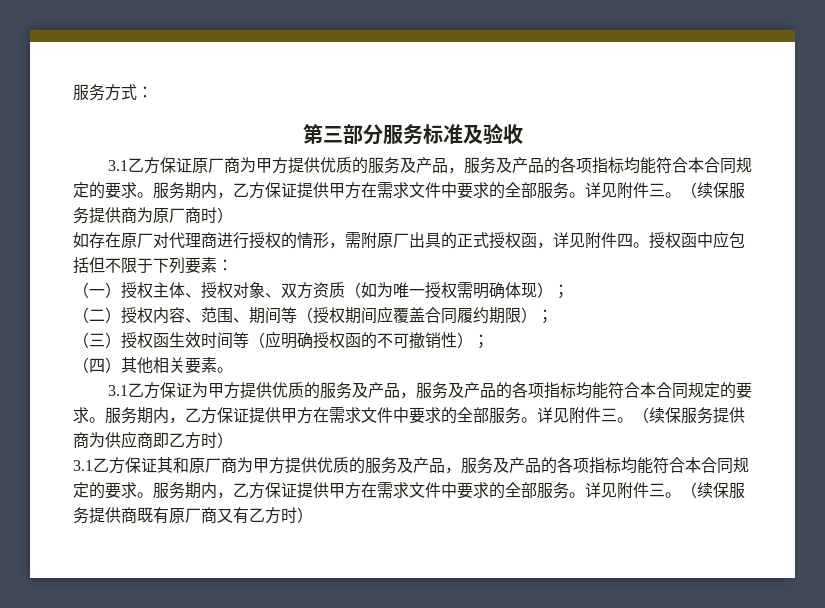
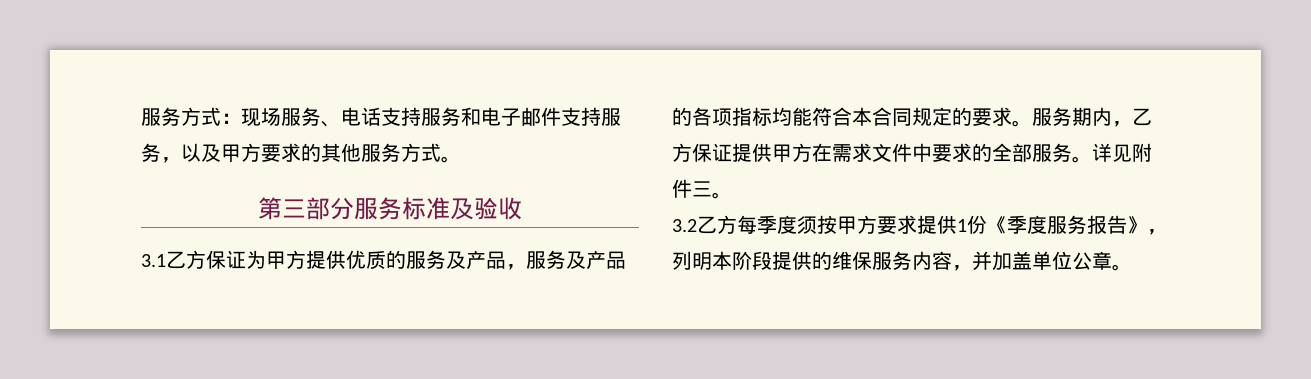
- 服务方式：
+ 服务方式：现场服务、电话支持服务和电子邮件支持服务，以及甲方要求的其他服务方式。
- 3.1乙方保证原厂商为甲方提供优质的服务及产品，服务及产品的各项指标均能符合本合同规定的要求。服务期内，乙方保证提供甲方在需求文件中要求的全部服务。详见附件三。（续保服务提供商为原厂商时）
- 如存在原厂对代理商进行授权的情形，需附原厂出具的正式授权函，详见附件四。授权函中应包括但不限于下列要素：
- （一）授权主体、授权对象、双方资质（如为唯一授权需明确体现）；
- （二）授权内容、范围、期间等（授权期间应覆盖合同履约期限）；
- （三）授权函生效时间等（应明确授权函的不可撤销性）；
- （四）其他相关要素。
- 详见附件三。（续保服务提供商为供应商即乙方时）
- 3.1乙方保证其和原厂商为甲方提供优质的服务及产品，服务及产品的各项指标均能符合本合同规定的要求。服务期内，乙方保证提供甲方在需求文件中要求的全部服务。详见附件三。（续保服务提供商既有原厂商又有乙方时）
+ 详见附件三。
+ 3.2乙方每季度须按甲方要求提供1份《季度服务报告》，列明本阶段提供的维保服务内容，并加盖单位公章。

